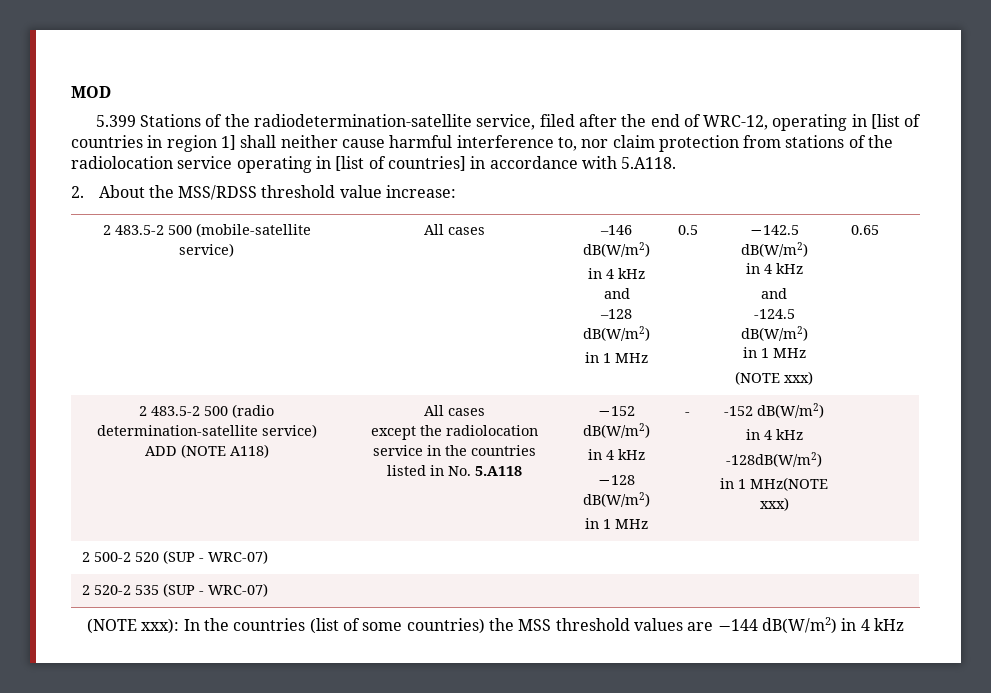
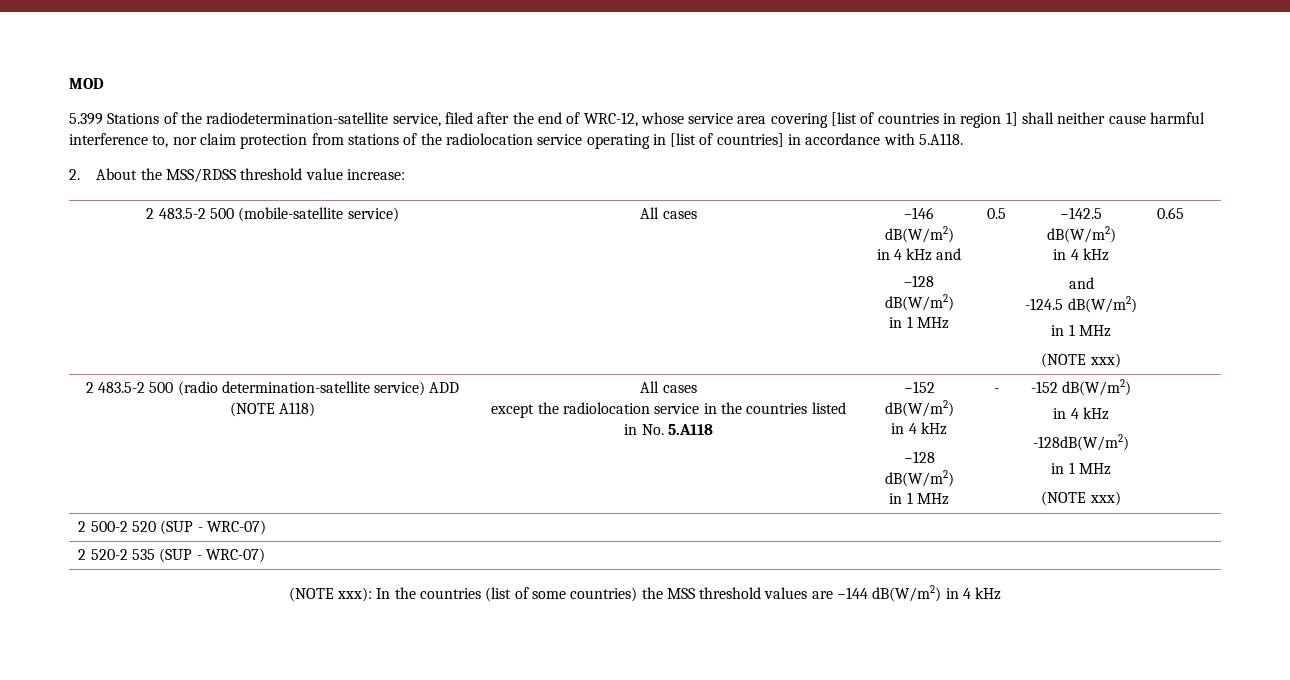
- 5.399 Stations of the radiodetermination-satellite service, filed after the end of WRC-12, operating in [list of countries in region 1] shall neither cause harmful interference to, nor claim protection from stations of the radiolocation service operating in [list of countries] in accordance with 5.A118.
+ 5.399 Stations of the radiodetermination-satellite service, filed after the end of WRC-12, whose service area covering [list of countries in region 1] shall neither cause harmful interference to, nor claim protection from stations of the radiolocation service operating in [list of countries] in accordance with 5.A118.
  -128dB(W/m2)
- in 1 MHz(NOTE xxx)
+ in 1 MHz
+ (NOTE xxx)

